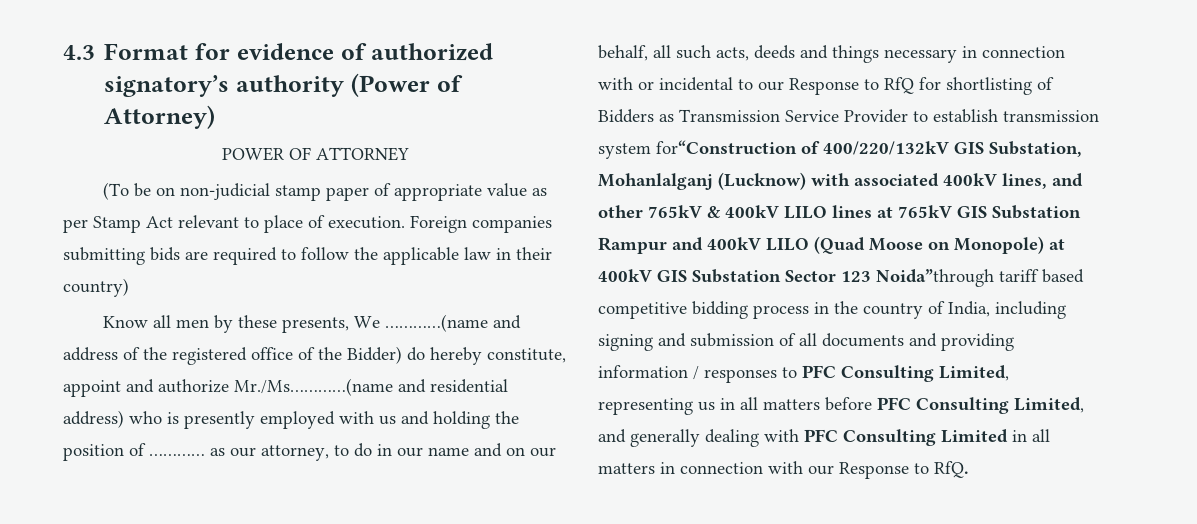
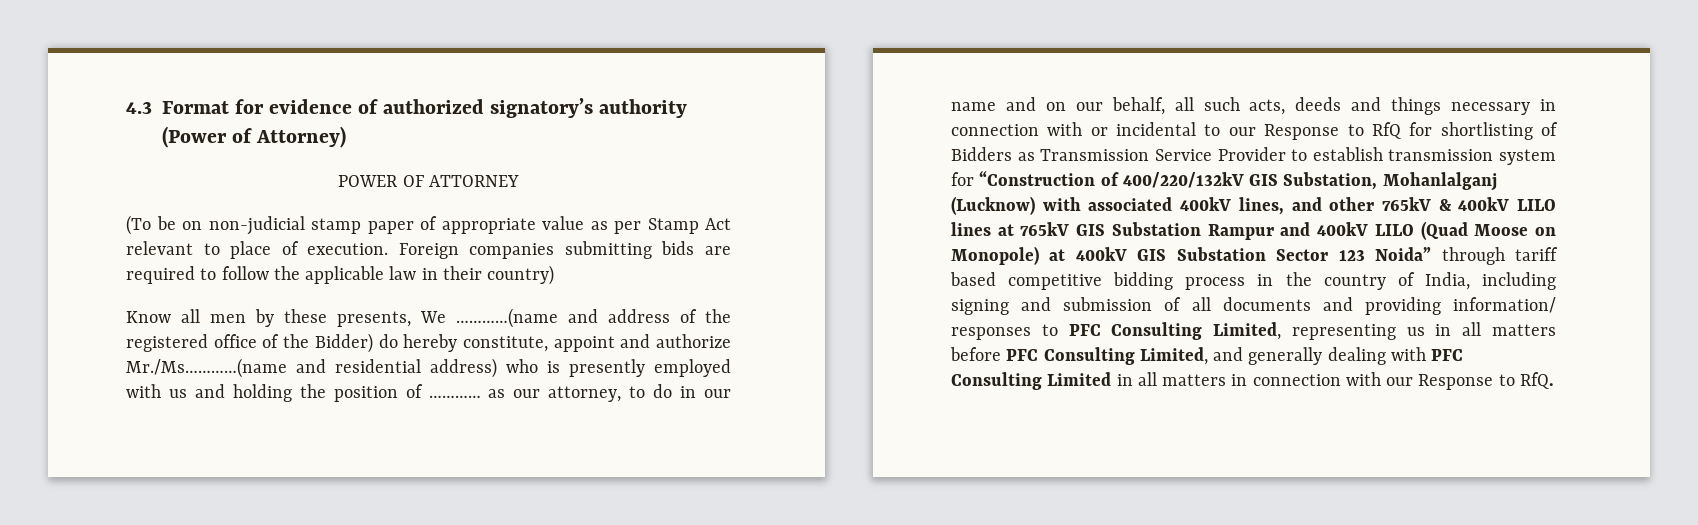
- Know all men by these presents, We …………(name and address of the registered office of the Bidder) do hereby constitute, appoint and authorize Mr./Ms…………(name and residential address) who is presently employed with us and holding the position of ………… as our attorney, to do in our name and on our behalf, all such acts, deeds and things necessary in connection with or incidental to our Response to RfQ for shortlisting of Bidders as Transmission Service Provider to establish transmission system for“Construction of 400/220/132kV GIS Substation, Mohanlalganj (Lucknow) with associated 400kV lines, and other 765kV & 400kV LILO lines at 765kV GIS Substation Rampur and 400kV LILO (Quad Moose on Monopole) at 400kV GIS Substation Sector 123 Noida”through tariff based competitive bidding process in the country of India, including signing and submission of all documents and providing information / responses to PFC Consulting Limited, representing us in all matters before PFC Consulting Limited, and generally dealing with PFC Consulting Limited in all matters in connection with our Response to RfQ.
+ Know all men by these presents, We …………(name and address of the registered office of the Bidder) do hereby constitute, appoint and authorize Mr./Ms…………(name and residential address) who is presently employed with us and holding the position of ………… as our attorney, to do in our name and on our behalf, all such acts, deeds and things necessary in connection with or incidental to our Response to RfQ for shortlisting of Bidders as Transmission Service Provider to establish transmission system for “Construction of 400/220/132kV GIS Substation, Mohanlalganj (Lucknow) with associated 400kV lines, and other 765kV & 400kV LILO lines at 765kV GIS Substation Rampur and 400kV LILO (Quad Moose on Monopole) at 400kV GIS Substation Sector 123 Noida” through tariff based competitive bidding process in the country of India, including signing and submission of all documents and providing information/ responses to PFC Consulting Limited, representing us in all matters before PFC Consulting Limited, and generally dealing with PFC Consulting Limited in all matters in connection with our Response to RfQ.

